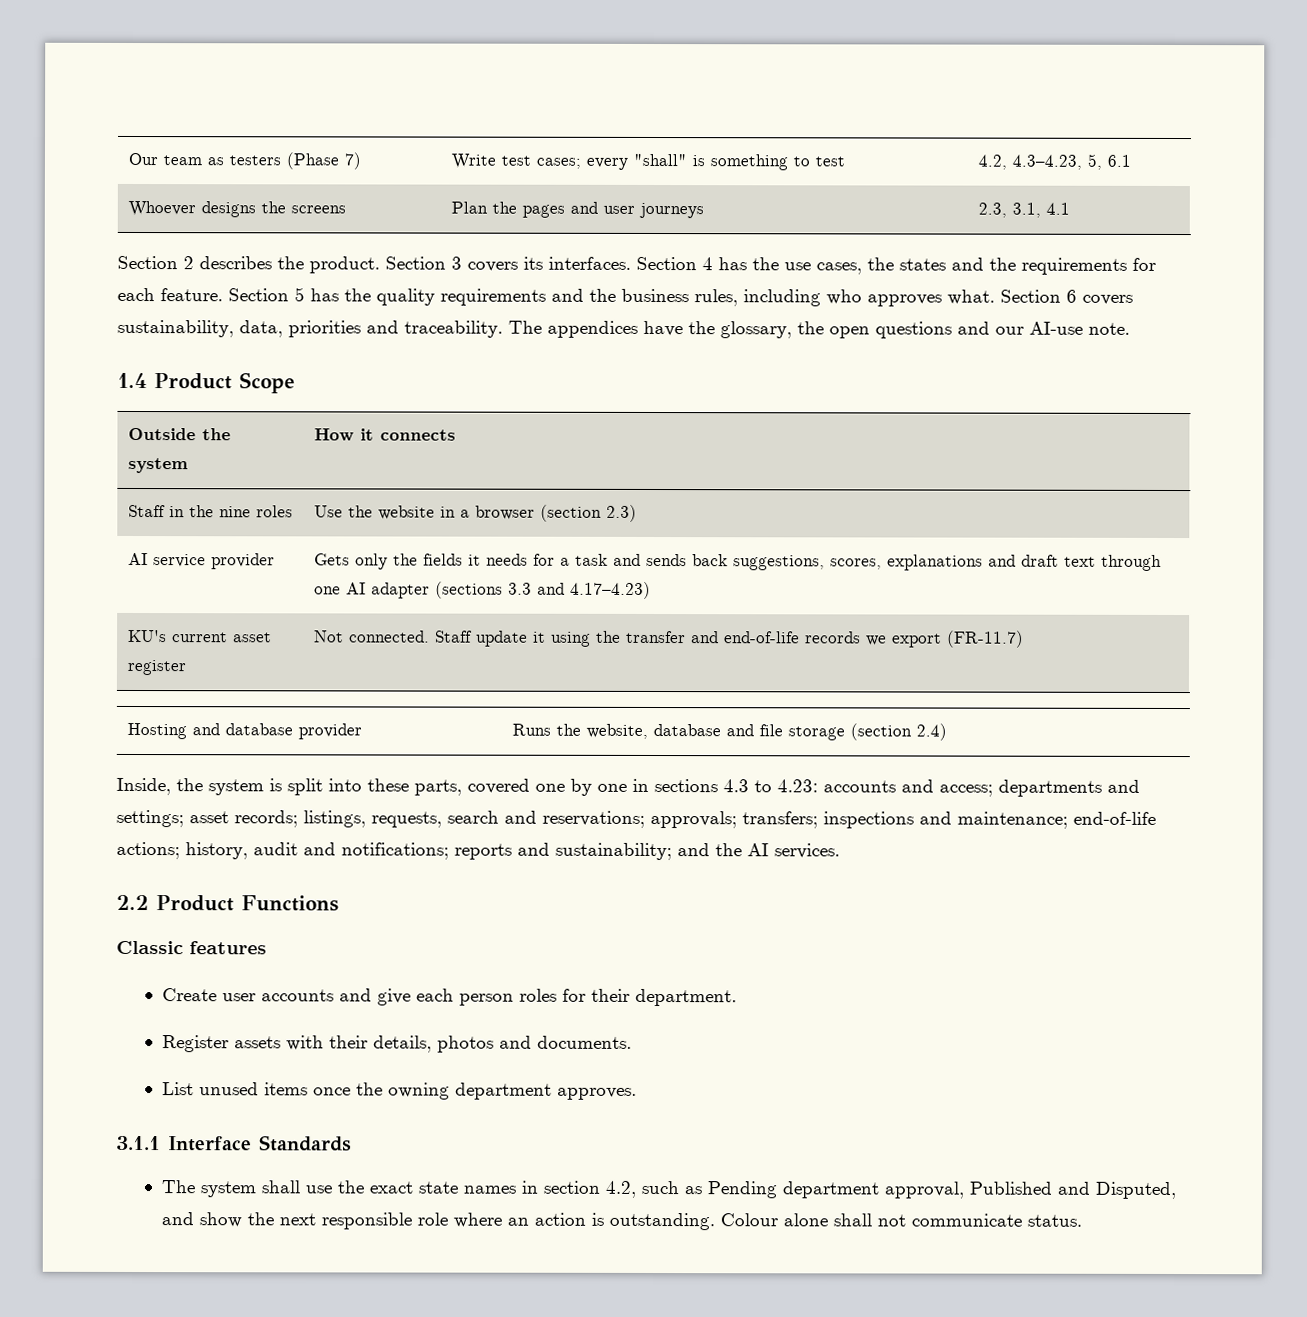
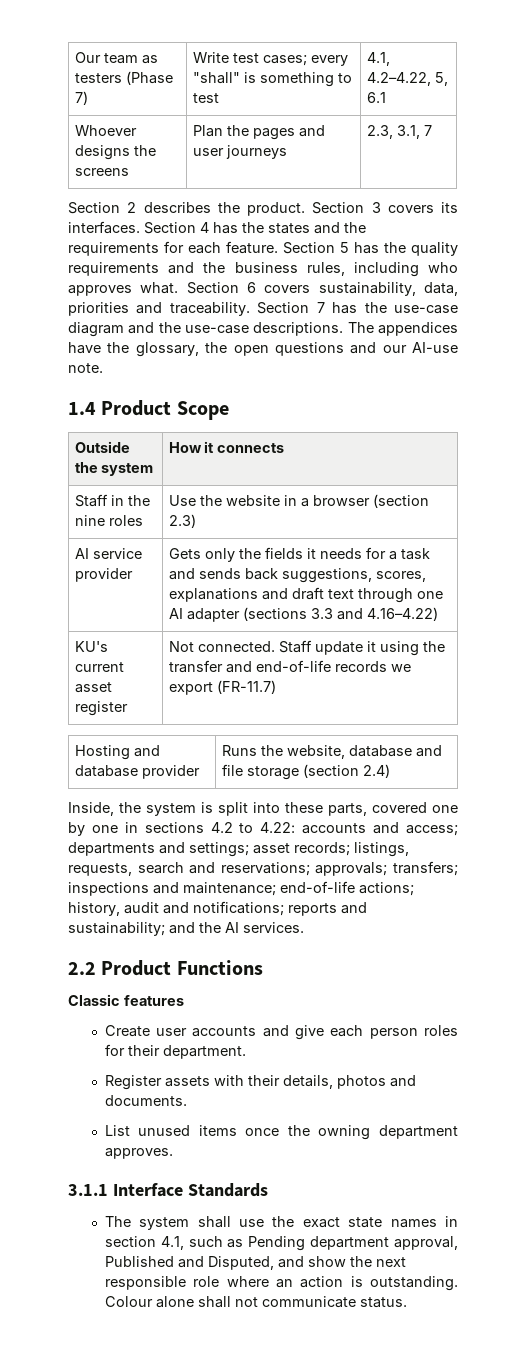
- Our team as testers (Phase 7) | Write test cases; every "shall" is something to test | 4.2, 4.3–4.23, 5, 6.1
+ Our team as testers (Phase 7) | Write test cases; every "shall" is something to test | 4.1, 4.2–4.22, 5, 6.1
- Whoever designs the screens | Plan the pages and user journeys | 2.3, 3.1, 4.1
+ Whoever designs the screens | Plan the pages and user journeys | 2.3, 3.1, 7
- Section 4 has the use cases, the states and the requirements for each feature.
+ Section 4 has the states and the requirements for each feature.
+ Section 7 has the use-case diagram and the use-case descriptions.
- AI service provider | Gets only the fields it needs for a task and sends back suggestions, scores, explanations and draft text through one AI adapter (sections 3.3 and 4.17–4.23)
+ AI service provider | Gets only the fields it needs for a task and sends back suggestions, scores, explanations and draft text through one AI adapter (sections 3.3 and 4.16–4.22)
- Inside, the system is split into these parts, covered one by one in sections 4.3 to 4.23: accounts and access; departments and settings; asset records; listings, requests, search and reservations; approvals; transfers; inspections and maintenance; end-of-life actions; history, audit and notifications; reports and sustainability; and the AI services.
+ Inside, the system is split into these parts, covered one by one in sections 4.2 to 4.22: accounts and access; departments and settings; asset records; listings, requests, search and reservations; approvals; transfers; inspections and maintenance; end-of-life actions; history, audit and notifications; reports and sustainability; and the AI services.
- The system shall use the exact state names in section 4.2, such as Pending department approval, Published and Disputed, and show the next responsible role where an action is outstanding.
+ The system shall use the exact state names in section 4.1, such as Pending department approval, Published and Disputed, and show the next responsible role where an action is outstanding.

